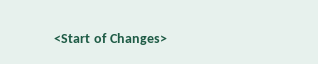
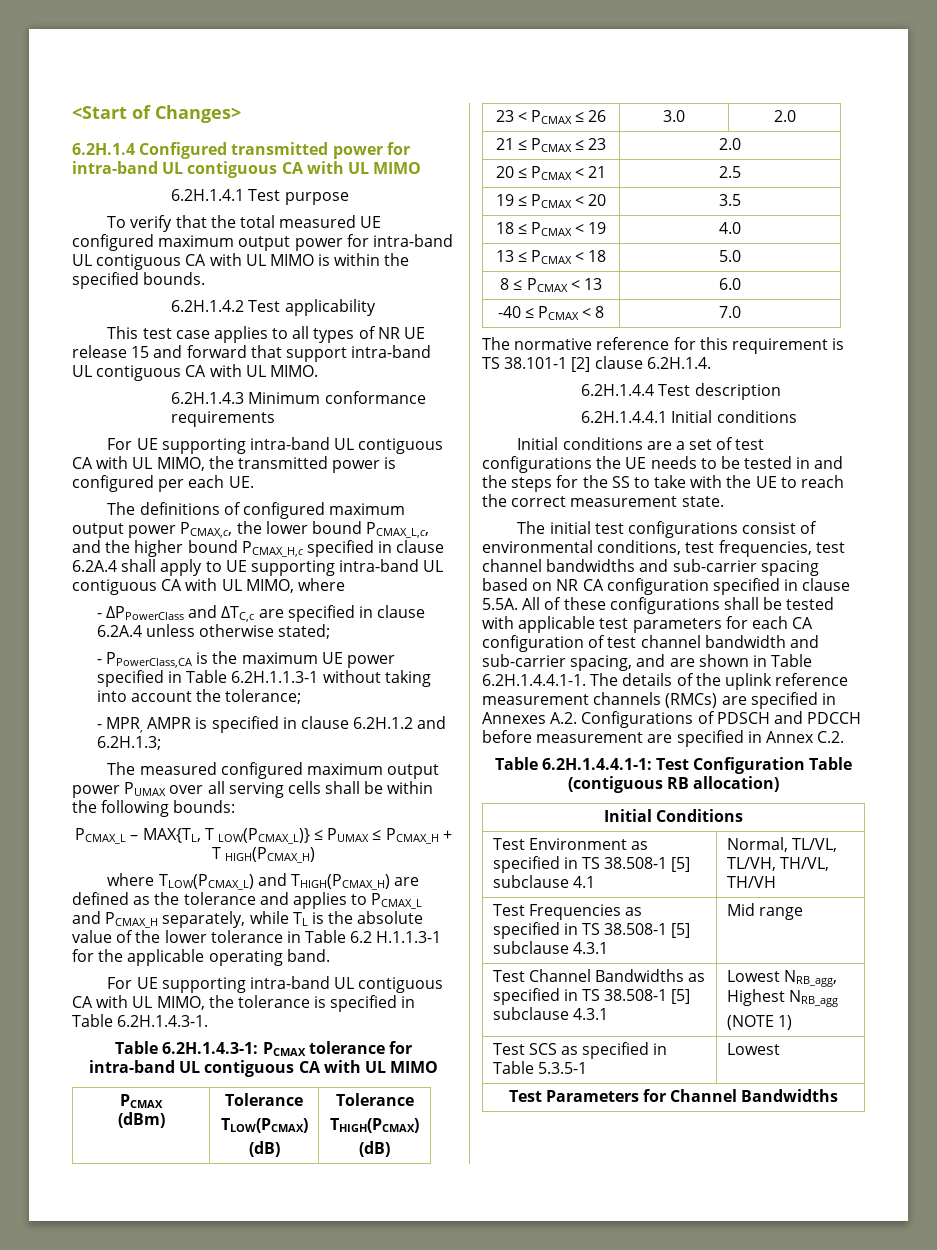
+ 6.2H.1.4 Configured transmitted power for intra-band UL contiguous CA with UL MIMO
+ 6.2H.1.4.1 Test purpose
+ To verify that the total measured UE configured maximum output power for intra-band UL contiguous CA with UL MIMO is within the specified bounds.
+ 6.2H.1.4.2 Test applicability
+ This test case applies to all types of NR UE release 15 and forward that support intra-band UL contiguous CA with UL MIMO.
+ 6.2H.1.4.3 Minimum conformance requirements
+ For UE supporting intra-band UL contiguous CA with UL MIMO, the transmitted power is configured per each UE.
+ The definitions of configured maximum output power PCMAX,c, the lower bound PCMAX_L,c, and the higher bound PCMAX_H,c specified in clause 6.2A.4 shall apply to UE supporting intra-band UL contiguous CA with UL MIMO, where
+ - ΔPPowerClass and ∆TC,c are specified in clause 6.2A.4 unless otherwise stated;
+ - PPowerClass,CA is the maximum UE power specified in Table 6.2H.1.1.3-1 without taking into account the tolerance;
+ - MPR, AMPR is specified in clause 6.2H.1.2 and 6.2H.1.3;
+ The measured configured maximum output power PUMAX over all serving cells shall be within the following bounds:
+ PCMAX_L – MAX{TL, T LOW(PCMAX_L)} ≤ PUMAX ≤ PCMAX_H + T HIGH(PCMAX_H)
+ where TLOW(PCMAX_L) and THIGH(PCMAX_H) are defined as the tolerance and applies to PCMAX_L and PCMAX_H separately, while TL is the absolute value of the lower tolerance in Table 6.2 H.1.1.3-1 for the applicable operating band.
+ For UE supporting intra-band UL contiguous CA with UL MIMO, the tolerance is specified in Table 6.2H.1.4.3-1.
+ Table 6.2H.1.4.3-1: PCMAX tolerance for intra-band UL contiguous CA with UL MIMO
+ PCMAX
+ (dBm) | Tolerance
+ TLOW(PCMAX)
+ (dB) | Tolerance
+ THIGH(PCMAX)
+ (dB)
+ 23 < PCMAX ≤ 26 | 3.0 | 2.0
+ 21 ≤ PCMAX ≤ 23 | 2.0
+ 20 ≤ PCMAX < 21 | 2.5
+ 19 ≤ PCMAX < 20 | 3.5
+ 18 ≤ PCMAX < 19 | 4.0
+ 13 ≤ PCMAX < 18 | 5.0
+ 8 ≤ PCMAX < 13 | 6.0
+ -40 ≤ PCMAX < 8 | 7.0
+ The normative reference for this requirement is TS 38.101-1 [2] clause 6.2H.1.4.
+ 6.2H.1.4.4 Test description
+ 6.2H.1.4.4.1 Initial conditions
+ Initial conditions are a set of test configurations the UE needs to be tested in and the steps for the SS to take with the UE to reach the correct measurement state.
+ The initial test configurations consist of environmental conditions, test frequencies, test channel bandwidths and sub-carrier spacing based on NR CA configuration specified in clause 5.5A. All of these configurations shall be tested with applicable test parameters for each CA configuration of test channel bandwidth and sub-carrier spacing, and are shown in Table 6.2H.1.4.4.1-1. The details of the uplink reference measurement channels (RMCs) are specified in Annexes A.2. Configurations of PDSCH and PDCCH before measurement are specified in Annex C.2.
+ Table 6.2H.1.4.4.1-1: Test Configuration Table (contiguous RB allocation)
+ Initial Conditions
+ Test Environment as specified in TS 38.508-1 [5] subclause 4.1 | Normal, TL/VL, TL/VH, TH/VL, TH/VH
+ Test Frequencies as specified in TS 38.508-1 [5] subclause 4.3.1 | Mid range
+ Test Channel Bandwidths as specified in TS 38.508-1 [5] subclause 4.3.1 | Lowest NRB_agg, Highest NRB_agg
+ (NOTE 1)
+ Test SCS as specified in Table 5.3.5-1 | Lowest
+ Test Parameters for Channel Bandwidths

